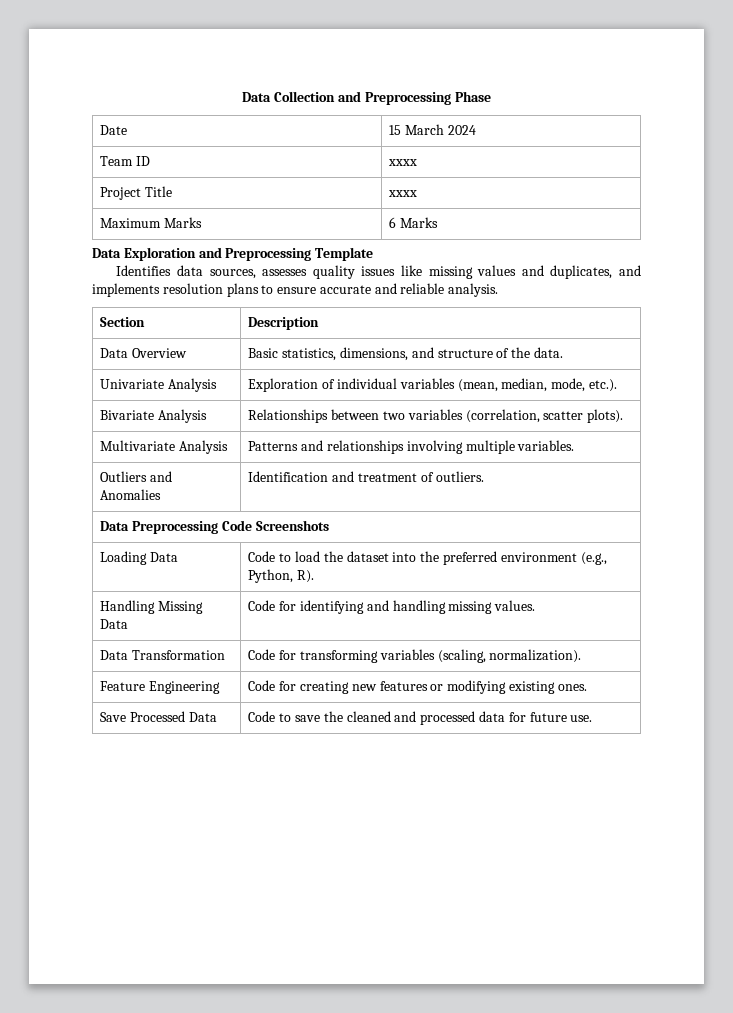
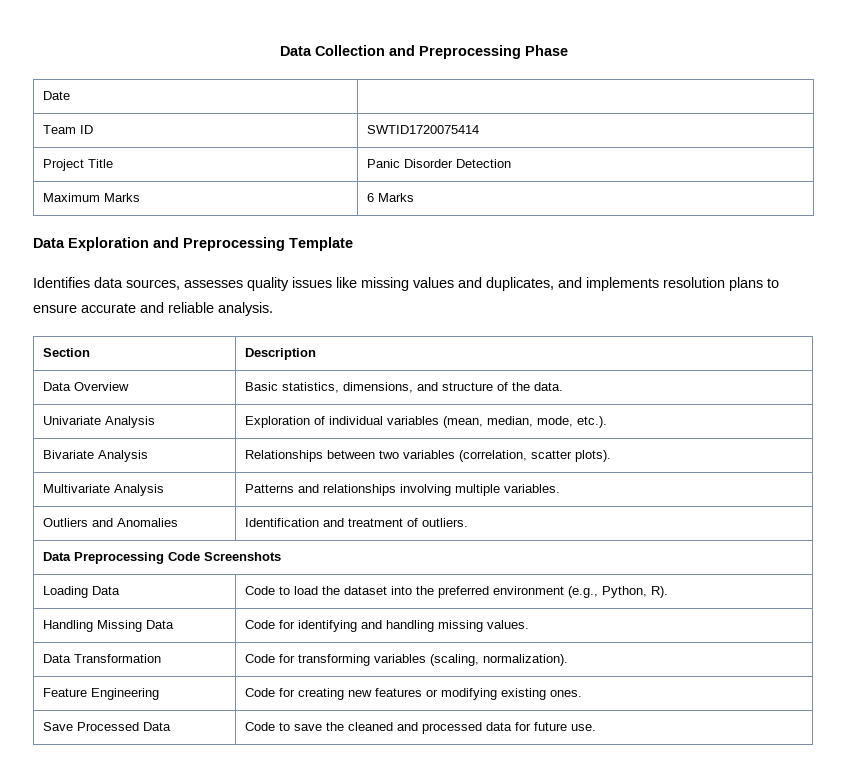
- Date | 15 March 2024
+ Date |
- Team ID | xxxx
+ Team ID | SWTID1720075414
- Project Title | xxxx
+ Project Title | Panic Disorder Detection

